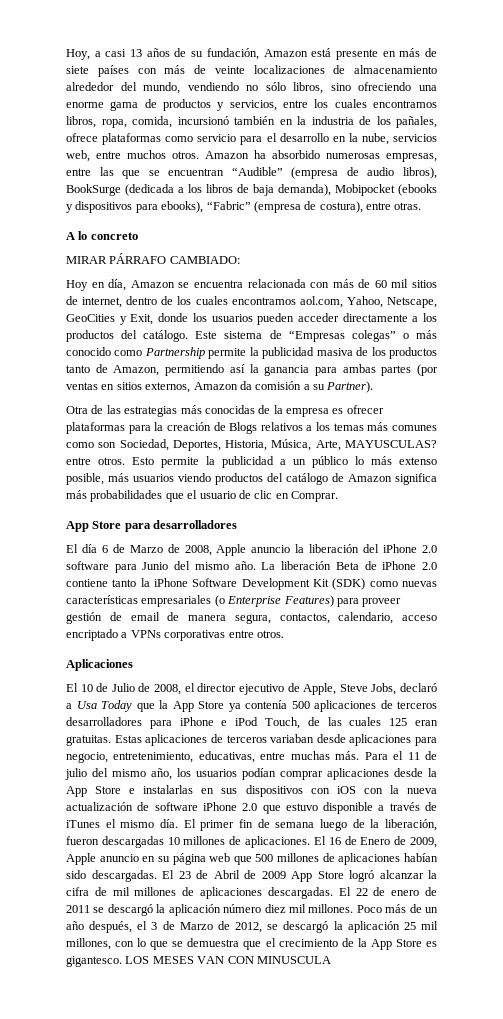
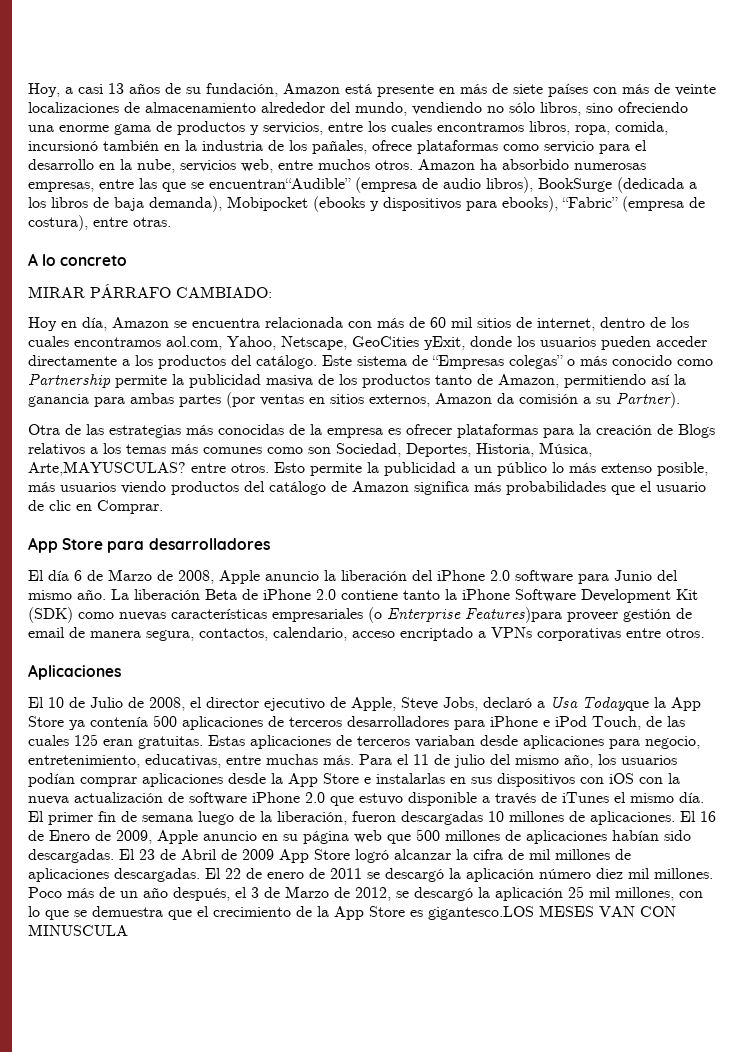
- Amazon ha absorbido numerosas empresas, entre las que se encuentran “Audible” (empresa de audio libros), BookSurge (dedicada a los libros de baja demanda), Mobipocket (ebooks y dispositivos para ebooks), “Fabric” (empresa de costura), entre otras.
+ Amazon ha absorbido numerosas empresas, entre las que se encuentran“Audible” (empresa de audio libros), BookSurge (dedicada a los libros de baja demanda), Mobipocket (ebooks y dispositivos para ebooks), “Fabric” (empresa de costura), entre otras.
- Hoy en día, Amazon se encuentra relacionada con más de 60 mil sitios de internet, dentro de los cuales encontramos aol.com, Yahoo, Netscape, GeoCities y Exit, donde los usuarios pueden acceder directamente a los productos del catálogo.
+ Hoy en día, Amazon se encuentra relacionada con más de 60 mil sitios de internet, dentro de los cuales encontramos aol.com, Yahoo, Netscape, GeoCities yExit, donde los usuarios pueden acceder directamente a los productos del catálogo.
- Otra de las estrategias más conocidas de la empresa es ofrecer plataformas para la creación de Blogs relativos a los temas más comunes como son Sociedad, Deportes, Historia, Música, Arte, MAYUSCULAS? entre otros.
+ Otra de las estrategias más conocidas de la empresa es ofrecer plataformas para la creación de Blogs relativos a los temas más comunes como son Sociedad, Deportes, Historia, Música, Arte,MAYUSCULAS? entre otros.
- La liberación Beta de iPhone 2.0 contiene tanto la iPhone Software Development Kit (SDK) como nuevas características empresariales (o Enterprise Features) para proveer gestión de email de manera segura, contactos, calendario, acceso encriptado a VPNs corporativas entre otros.
+ La liberación Beta de iPhone 2.0 contiene tanto la iPhone Software Development Kit (SDK) como nuevas características empresariales (o Enterprise Features)para proveer gestión de email de manera segura, contactos, calendario, acceso encriptado a VPNs corporativas entre otros.
- El 10 de Julio de 2008, el director ejecutivo de Apple, Steve Jobs, declaró a Usa Today que la App Store ya contenía 500 aplicaciones de terceros desarrolladores para iPhone e iPod Touch, de las cuales 125 eran gratuitas.
+ El 10 de Julio de 2008, el director ejecutivo de Apple, Steve Jobs, declaró a Usa Todayque la App Store ya contenía 500 aplicaciones de terceros desarrolladores para iPhone e iPod Touch, de las cuales 125 eran gratuitas.
- Poco más de un año después, el 3 de Marzo de 2012, se descargó la aplicación 25 mil millones, con lo que se demuestra que el crecimiento de la App Store es gigantesco. LOS MESES VAN CON MINUSCULA
+ Poco más de un año después, el 3 de Marzo de 2012, se descargó la aplicación 25 mil millones, con lo que se demuestra que el crecimiento de la App Store es gigantesco.LOS MESES VAN CON MINUSCULA

